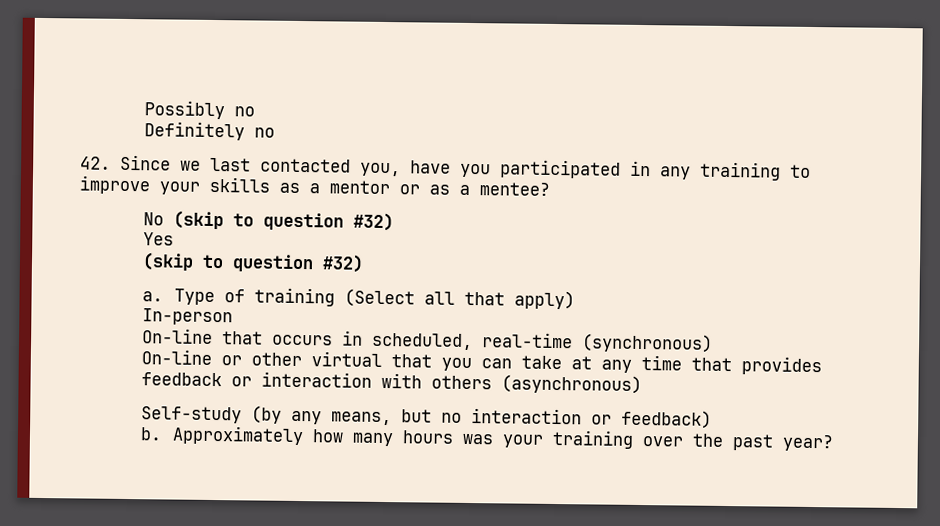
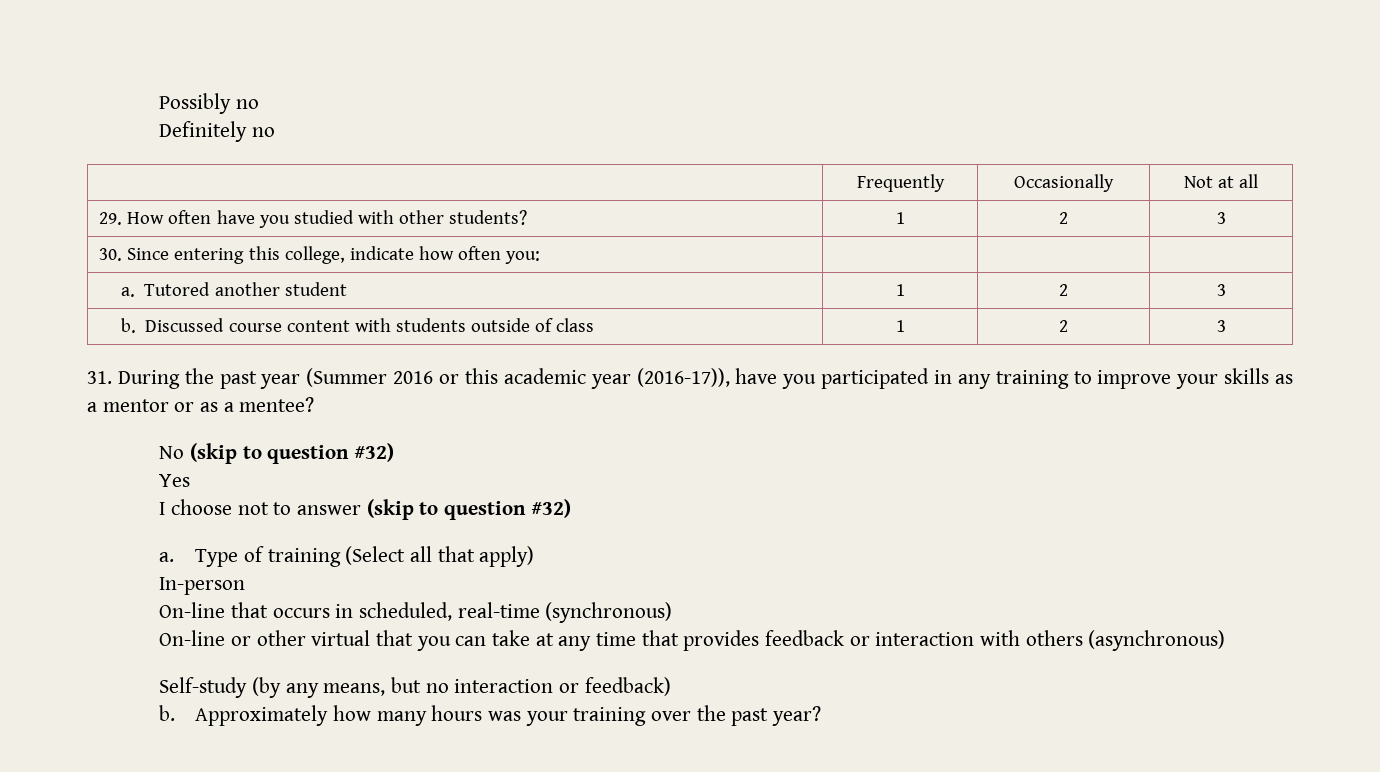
- 42. Since we last contacted you, have you participated in any training to improve your skills as a mentor or as a mentee?
+ | Frequently | Occasionally | Not at all
+ 29. How often have you studied with other students? | 1 | 2 | 3
+ 30. Since entering this college, indicate how often you: | | |
+ a. Tutored another student | 1 | 2 | 3
+ b. Discussed course content with students outside of class | 1 | 2 | 3
+ 31. During the past year (Summer 2016 or this academic year (2016-17)), have you participated in any training to improve your skills as a mentor or as a mentee?
  Yes
- (skip to question #32)
+ I choose not to answer (skip to question #32)

